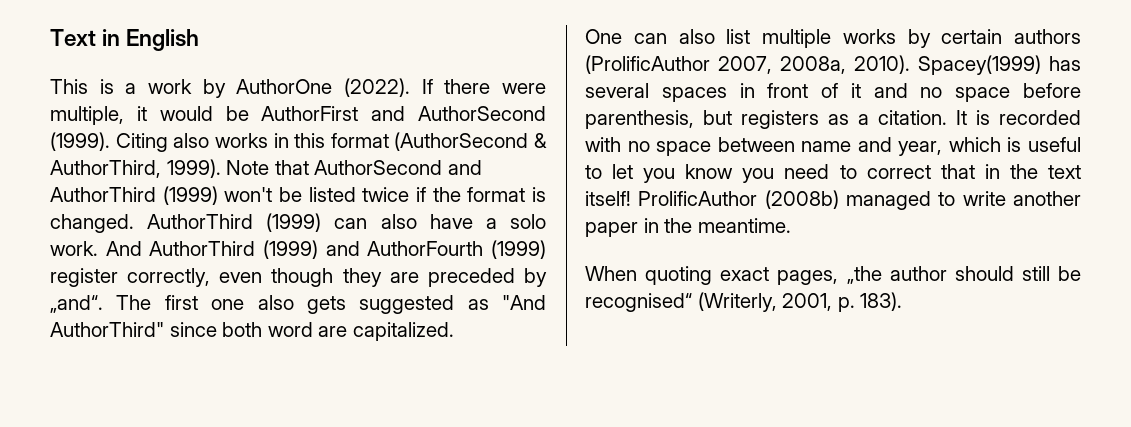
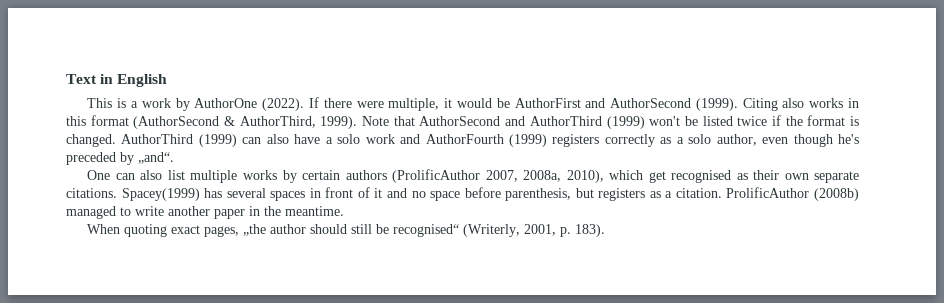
- AuthorThird (1999) can also have a solo work. And AuthorThird (1999) and AuthorFourth (1999) register correctly, even though they are preceded by „and“. The first one also gets suggested as "And AuthorThird" since both word are capitalized.
+ AuthorThird (1999) can also have a solo work and AuthorFourth (1999) registers correctly as a solo author, even though he's preceded by „and“.
- One can also list multiple works by certain authors (ProlificAuthor 2007, 2008a, 2010).
+ One can also list multiple works by certain authors (ProlificAuthor 2007, 2008a, 2010), which get recognised as their own separate citations.
- It is recorded with no space between name and year, which is useful to let you know you need to correct that in the text itself!

